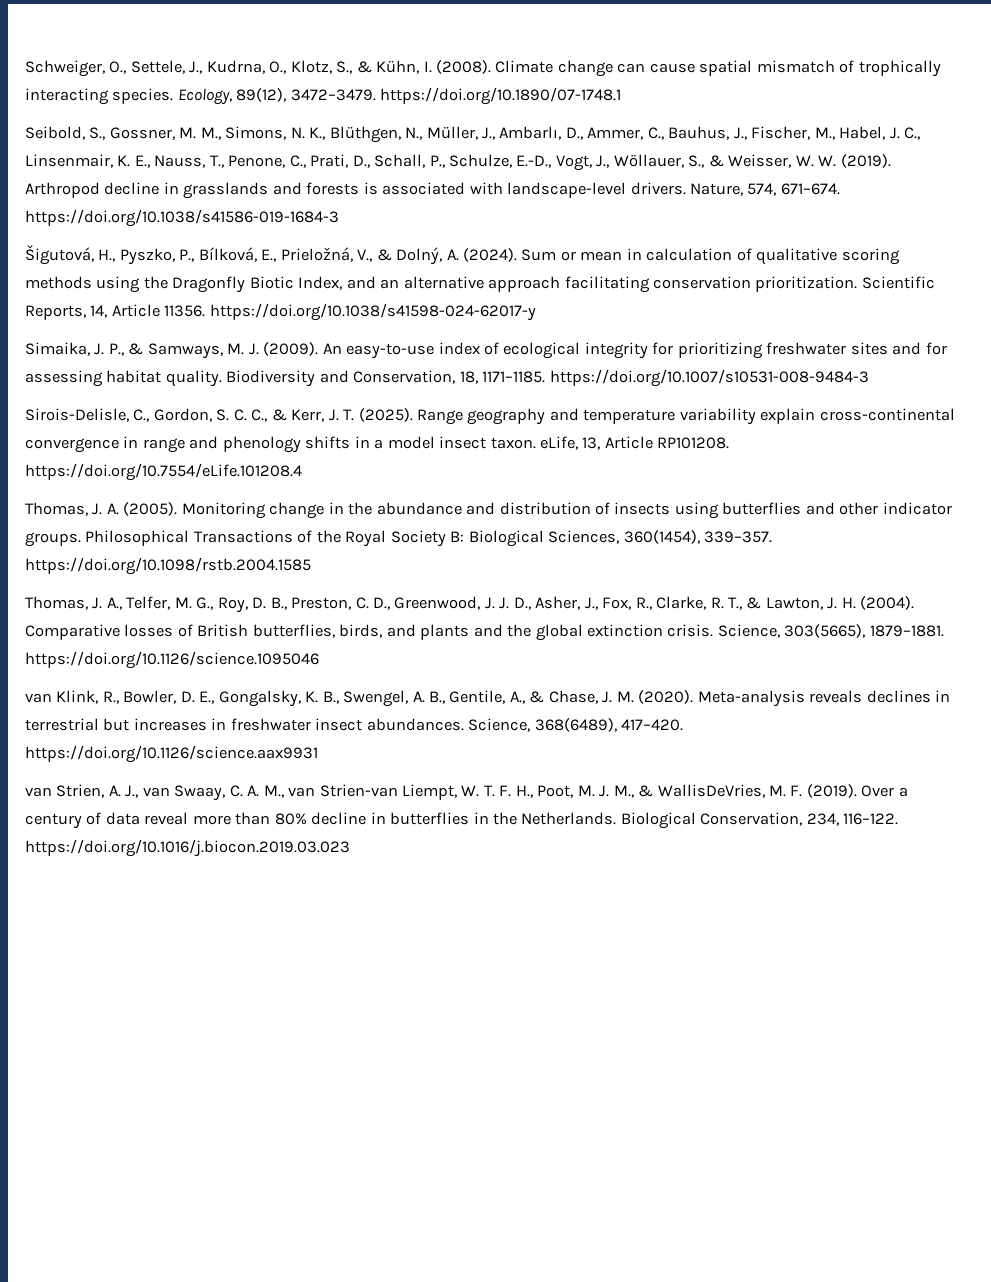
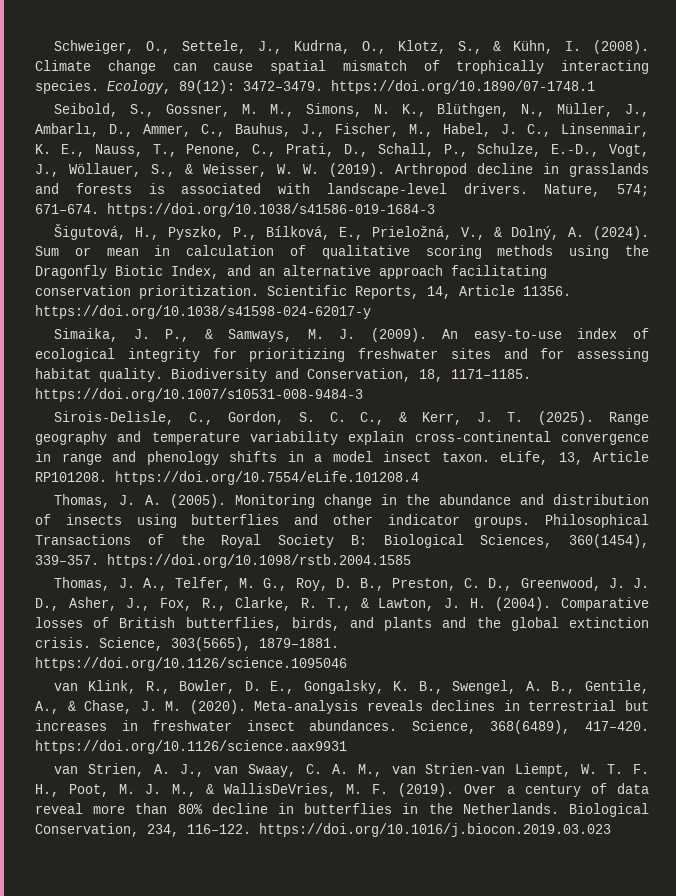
- Ecology, 89(12), 3472–3479. https://doi.org/10.1890/07-1748.1
+ Ecology, 89(12): 3472–3479. https://doi.org/10.1890/07-1748.1
- Nature, 574, 671–674. https://doi.org/10.1038/s41586-019-1684-3
+ Nature, 574; 671–674. https://doi.org/10.1038/s41586-019-1684-3

